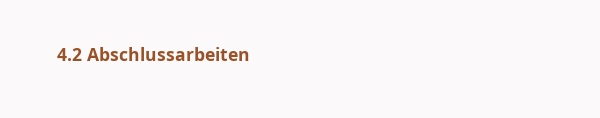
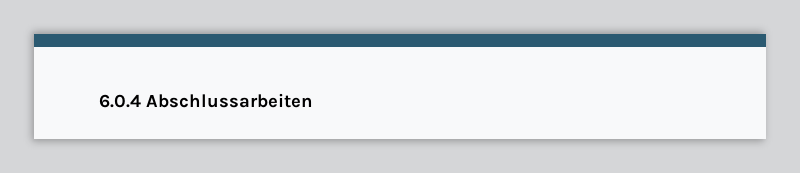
- 4.2 Abschlussarbeiten
+ 6.0.4 Abschlussarbeiten

